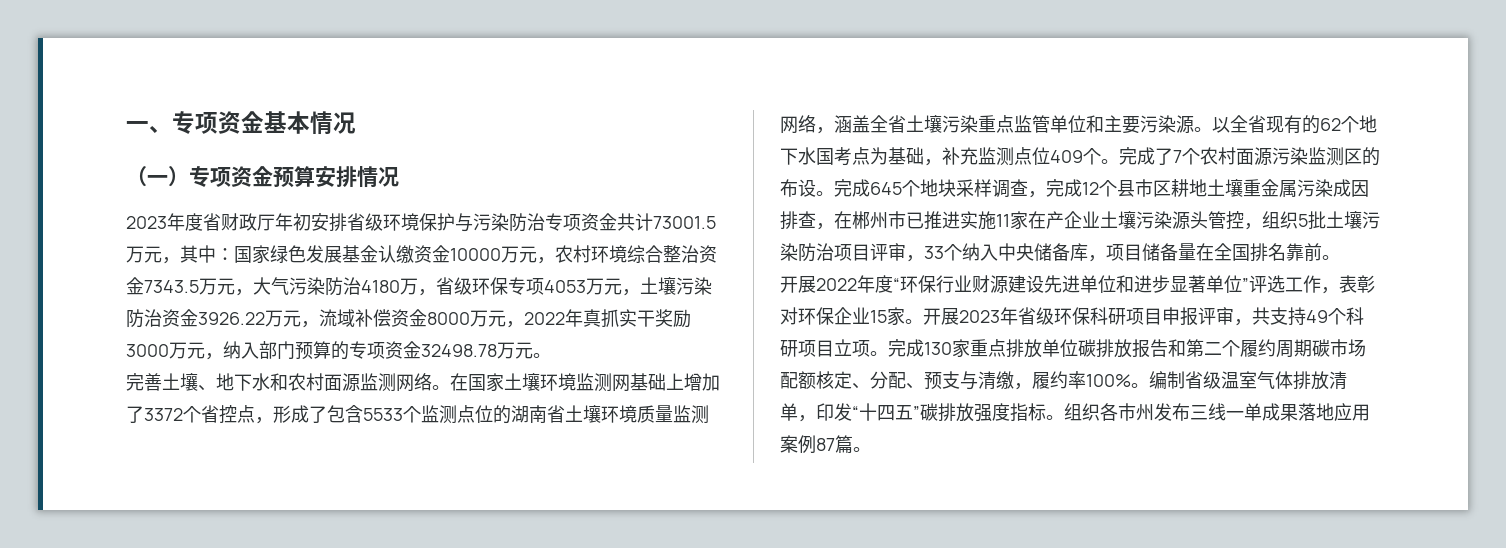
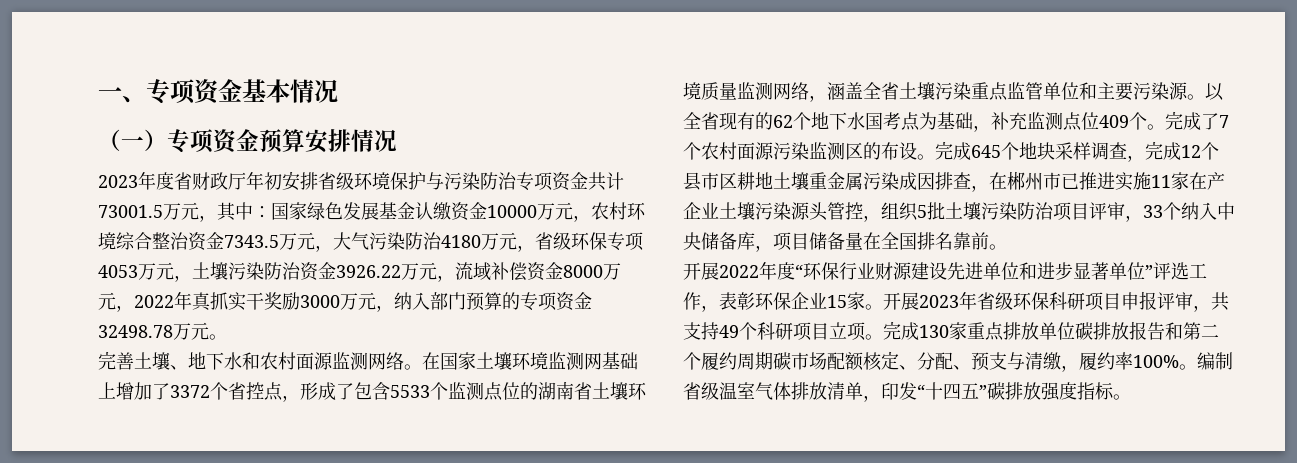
- 国家绿色发展基金认缴资金10000万元，农村环境综合整治资金7343.5万元，大气污染防治4180万，省级环保专项4053万元，土壤污染防治资金3926.22万元，流域补偿资金8000万元，2022年真抓实干奖励3000万元，纳入部门预算的专项资金32498.78万元。
+ 国家绿色发展基金认缴资金10000万元，农村环境综合整治资金7343.5万元，大气污染防治4180万元，省级环保专项4053万元，土壤污染防治资金3926.22万元，流域补偿资金8000万元，2022年真抓实干奖励3000万元，纳入部门预算的专项资金32498.78万元。
- 开展2022年度“环保行业财源建设先进单位和进步显著单位”评选工作，表彰对环保企业15家。
+ 开展2022年度“环保行业财源建设先进单位和进步显著单位”评选工作，表彰环保企业15家。
- 组织各市州发布三线一单成果落地应用案例87篇。

